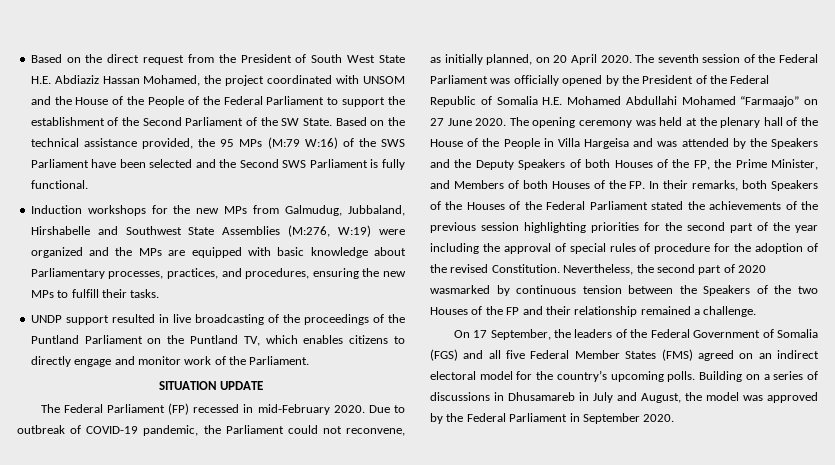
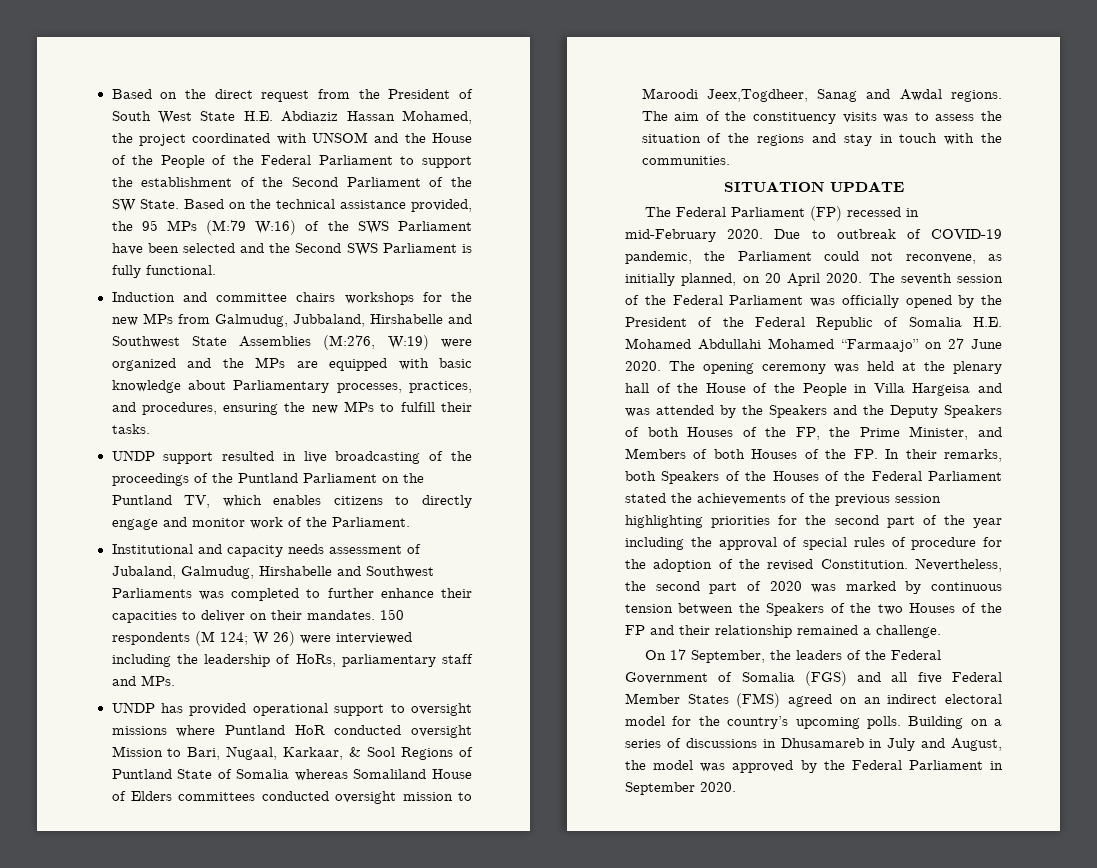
- Induction workshops for the new MPs from Galmudug, Jubbaland, Hirshabelle and Southwest State Assemblies (M:276, W:19) were organized and the MPs are equipped with basic knowledge about Parliamentary processes, practices, and procedures, ensuring the new MPs to fulfill their tasks.
+ Induction and committee chairs workshops for the new MPs from Galmudug, Jubbaland, Hirshabelle and Southwest State Assemblies (M:276, W:19) were organized and the MPs are equipped with basic knowledge about Parliamentary processes, practices, and procedures, ensuring the new MPs to fulfill their tasks.
+ Institutional and capacity needs assessment of Jubaland, Galmudug, Hirshabelle and Southwest Parliaments was completed to further enhance their capacities to deliver on their mandates. 150 respondents (M 124; W 26) were interviewed including the leadership of HoRs, parliamentary staff and MPs.
+ UNDP has provided operational support to oversight missions where Puntland HoR conducted oversight Mission to Bari, Nugaal, Karkaar, & Sool Regions of Puntland State of Somalia whereas Somaliland House of Elders committees conducted oversight mission to Maroodi Jeex,Togdheer, Sanag and Awdal regions. The aim of the constituency visits was to assess the situation of the regions and stay in touch with the communities.
- Nevertheless, the second part of 2020 wasmarked by continuous tension between the Speakers of the two Houses of the FP and their relationship remained a challenge.
+ Nevertheless, the second part of 2020 was marked by continuous tension between the Speakers of the two Houses of the FP and their relationship remained a challenge.

